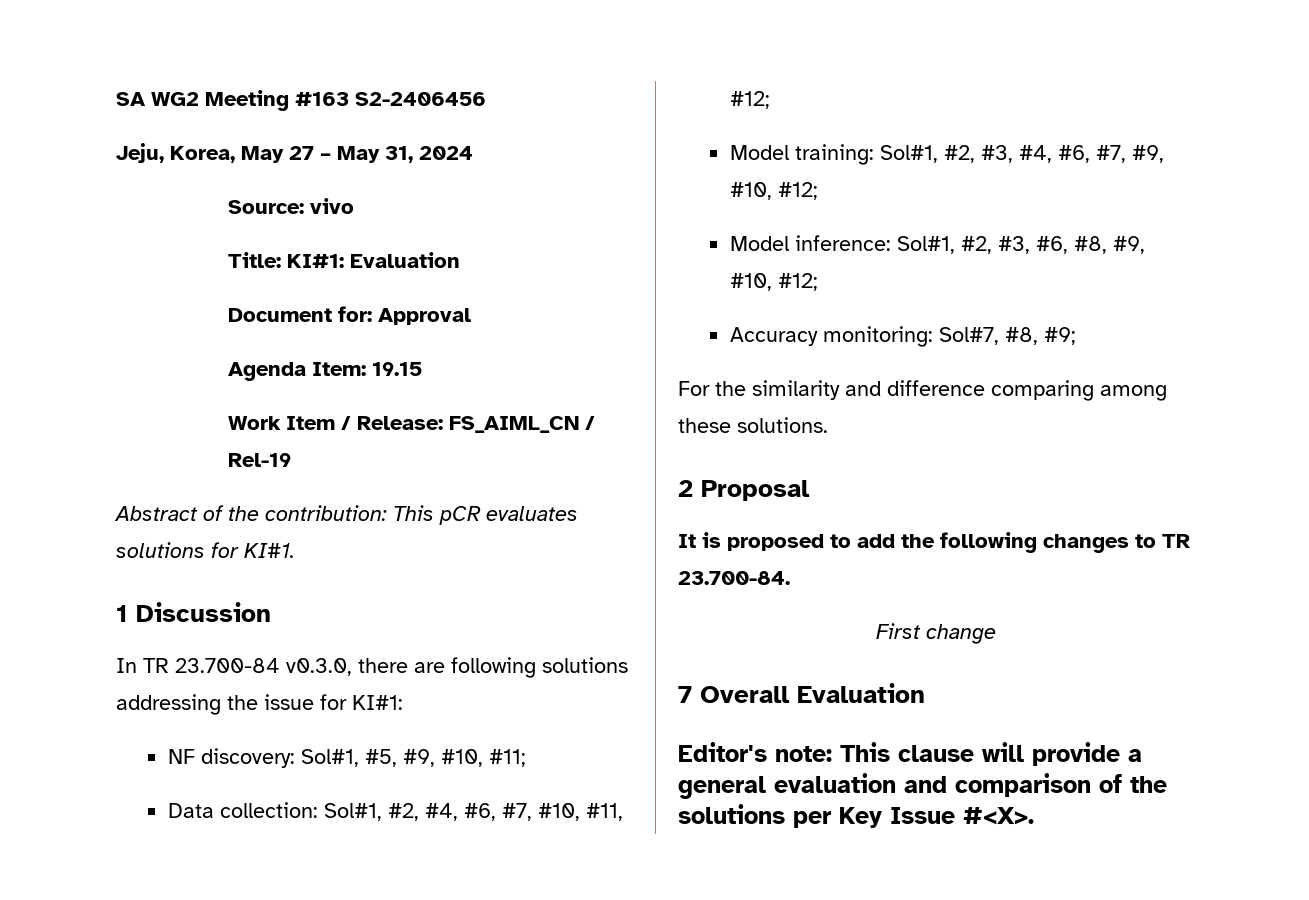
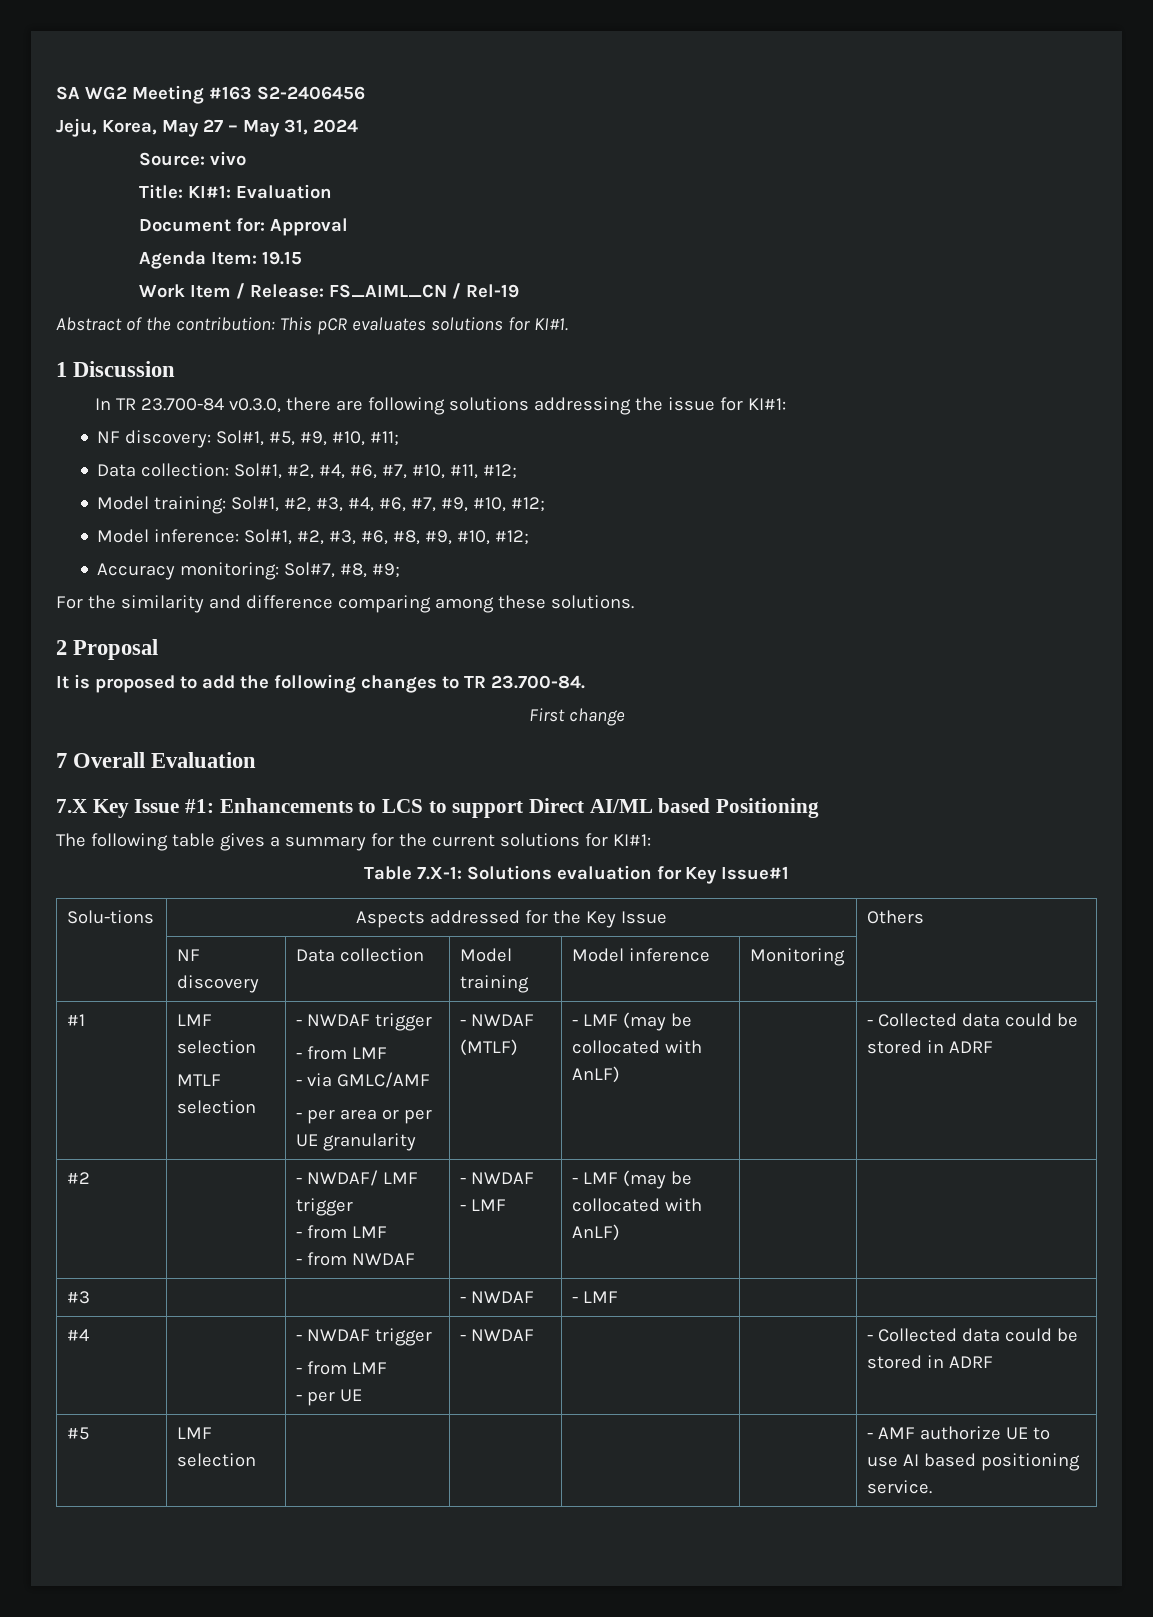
- Editor's note: This clause will provide a general evaluation and comparison of the solutions per Key Issue #<X>.
+ 7.X Key Issue #1: Enhancements to LCS to support Direct AI/ML based Positioning
+ The following table gives a summary for the current solutions for KI#1:
+ Table 7.X-1: Solutions evaluation for Key Issue#1
+ Solu-tions | Aspects addressed for the Key Issue | Others
+ | NF discovery | Data collection | Model training | Model inference | Monitoring |
+ #1 | LMF selection
+ MTLF selection | - NWDAF trigger
+ - from LMF
+ - via GMLC/AMF
+ - per area or per UE granularity | - NWDAF (MTLF) | - LMF (may be collocated with AnLF) | | - Collected data could be stored in ADRF
+ #2 | | - NWDAF/ LMF trigger
+ - from LMF
+ - from NWDAF | - NWDAF
+ - LMF | - LMF (may be collocated with AnLF) | |
+ #3 | | | - NWDAF | - LMF | |
+ #4 | | - NWDAF trigger
+ - from LMF
+ - per UE | - NWDAF | | | - Collected data could be stored in ADRF
+ #5 | LMF selection | | | | | - AMF authorize UE to use AI based positioning service.

